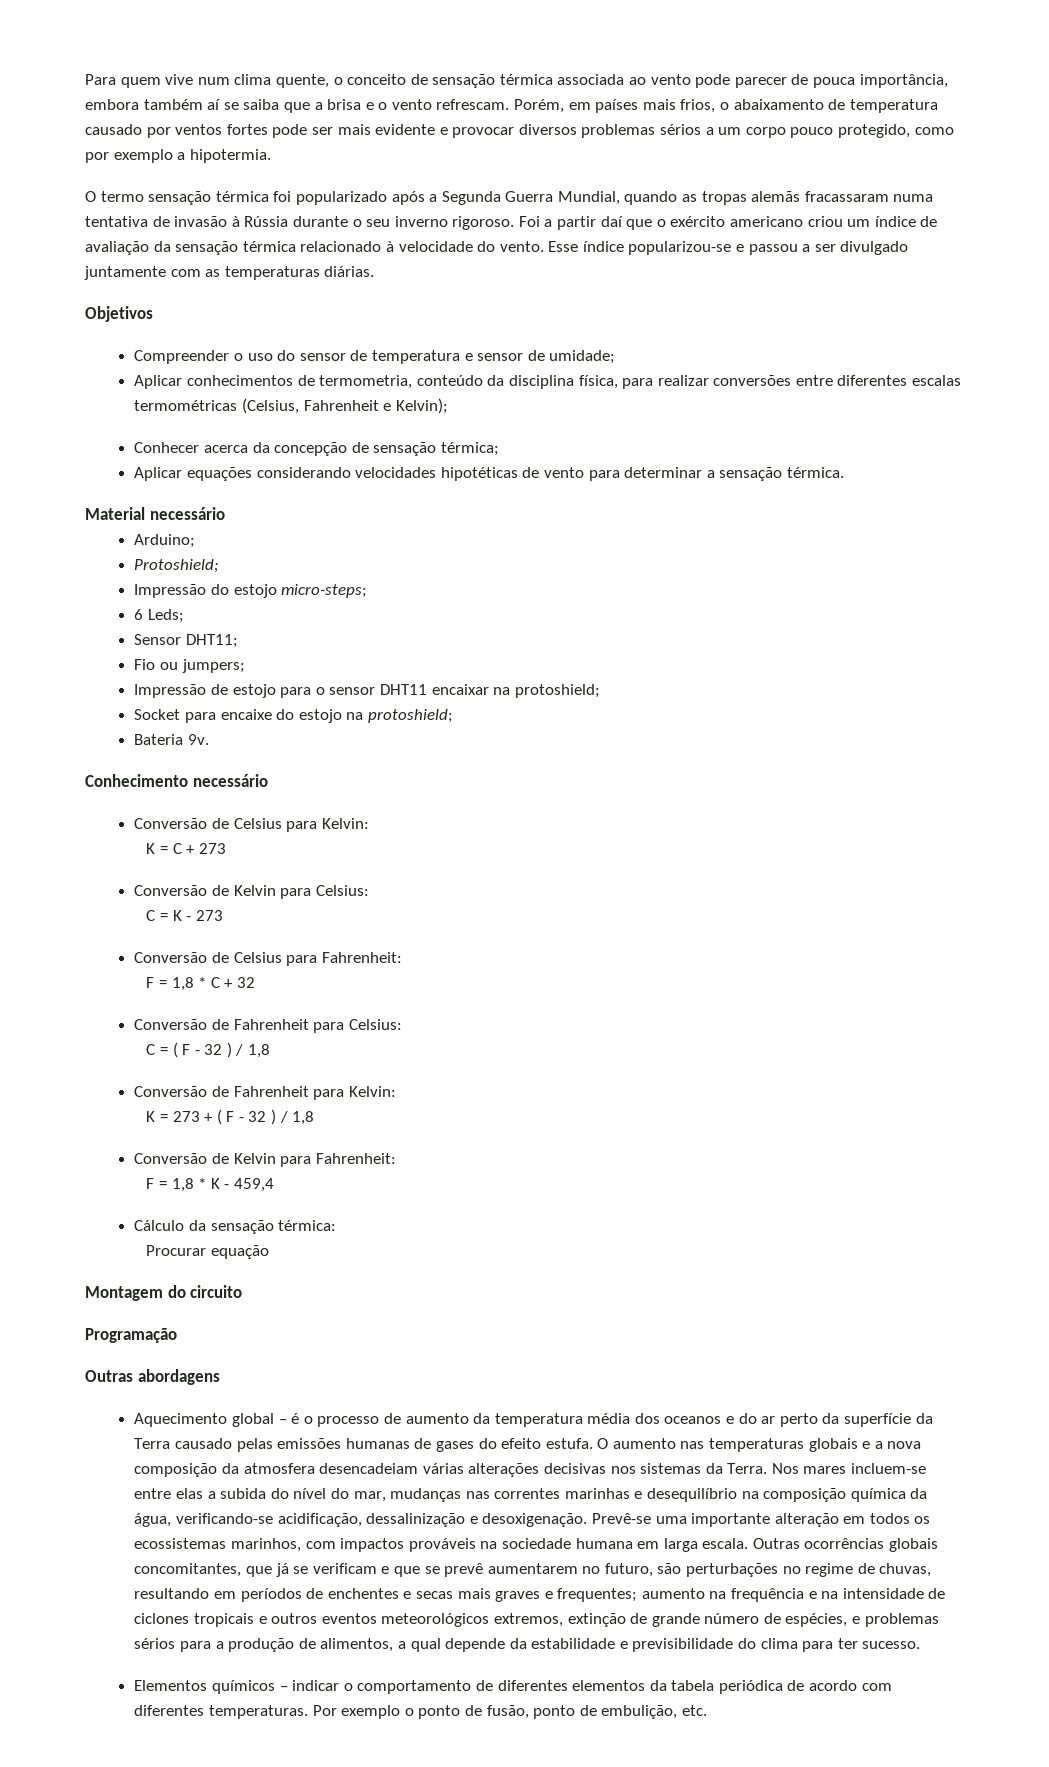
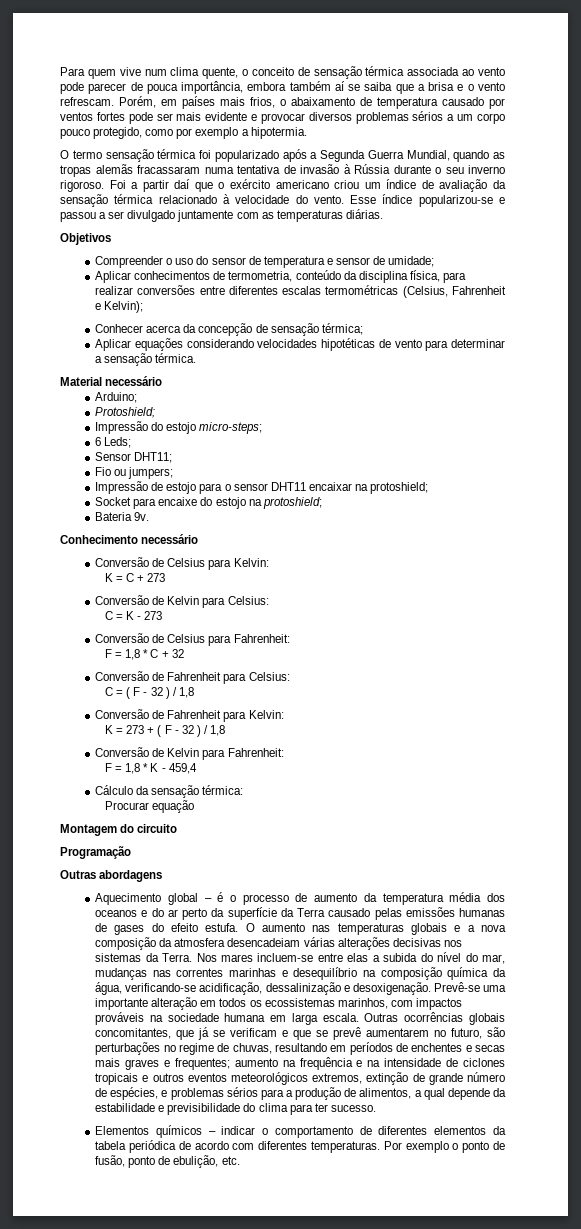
- Por exemplo o ponto de fusão, ponto de embulição, etc.
+ Por exemplo o ponto de fusão, ponto de ebulição, etc.

